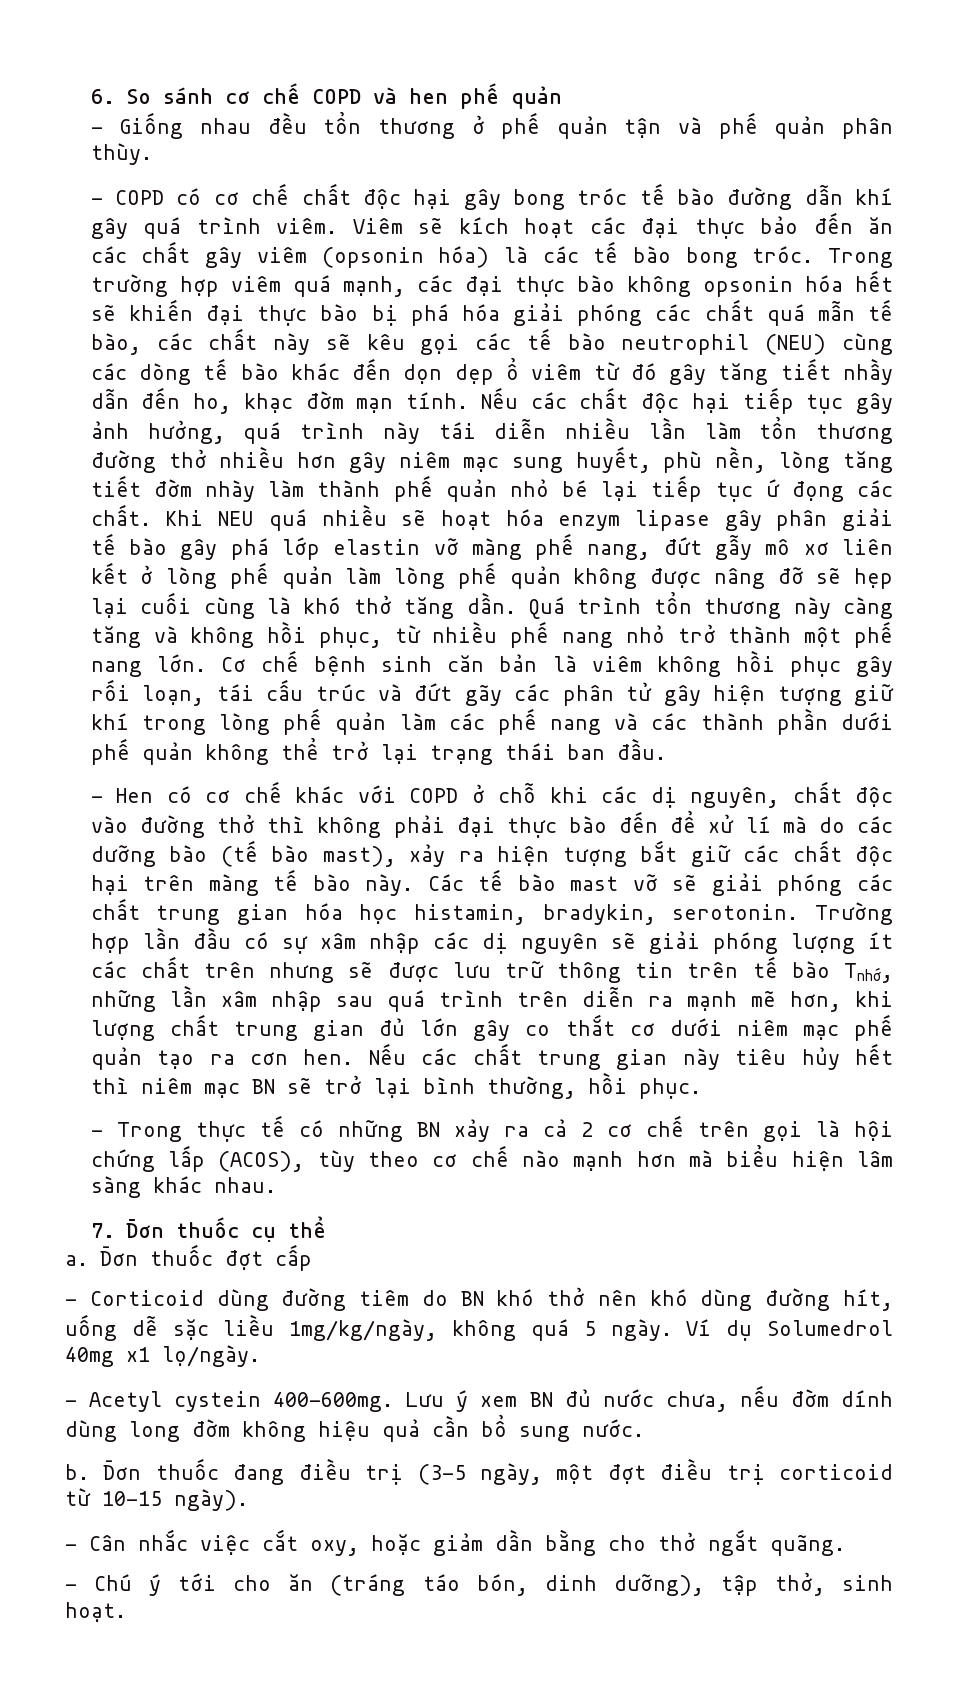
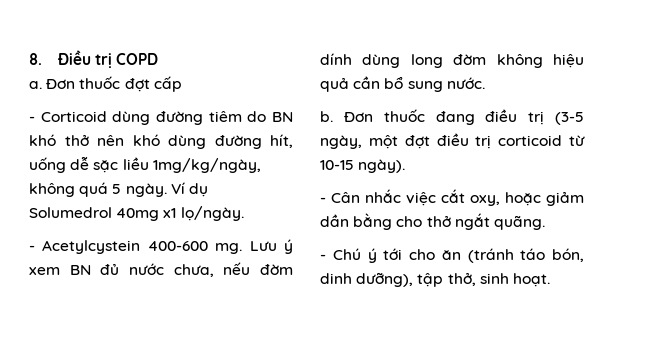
- 6. So sánh cơ chế COPD và hen phế quản
- - Giống nhau đều tổn thương ở phế quản tận và phế quản phân thùy.
- - COPD có cơ chế chất độc hại gây bong tróc tế bào đường dẫn khí gây quá trình viêm. Viêm sẽ kích hoạt các đại thực bảo đến ăn các chất gây viêm (opsonin hóa) là các tế bào bong tróc. Trong trường hợp viêm quá mạnh, các đại thực bào không opsonin hóa hết sẽ khiến đại thực bào bị phá hóa giải phóng các chất quá mẫn tế bào, các chất này sẽ kêu gọi các tế bào neutrophil (NEU) cùng các dòng tế bào khác đến dọn dẹp ổ viêm từ đó gây tăng tiết nhầy dẫn đến ho, khạc đờm mạn tính. Nếu các chất độc hại tiếp tục gây ảnh hưởng, quá trình này tái diễn nhiều lần làm tổn thương đường thở nhiều hơn gây niêm mạc sung huyết, phù nền, lòng tăng tiết đờm nhày làm thành phế quản nhỏ bé lại tiếp tục ứ đọng các chất. Khi NEU quá nhiều sẽ hoạt hóa enzym lipase gây phân giải tế bào gây phá lớp elastin vỡ màng phế nang, đứt gẫy mô xơ liên kết ở lòng phế quản làm lòng phế quản không được nâng đỡ sẽ hẹp lại cuối cùng là khó thở tăng dần. Quá trình tổn thương này càng tăng và không hồi phục, từ nhiều phế nang nhỏ trở thành một phế nang lớn. Cơ chế bệnh sinh căn bản là viêm không hồi phục gây rối loạn, tái cấu trúc và đứt gãy các phân tử gây hiện tượng giữ khí trong lòng phế quản làm các phế nang và các thành phần dưới phế quản không thể trở lại trạng thái ban đầu.
- - Hen có cơ chế khác với COPD ở chỗ khi các dị nguyên, chất độc vào đường thở thì không phải đại thực bào đến để xử lí mà do các dưỡng bào (tế bào mast), xảy ra hiện tượng bắt giữ các chất độc hại trên màng tế bào này. Các tế bào mast vỡ sẽ giải phóng các chất trung gian hóa học histamin, bradykin, serotonin. Trường hợp lần đầu có sự xâm nhập các dị nguyên sẽ giải phóng lượng ít các chất trên nhưng sẽ được lưu trữ thông tin trên tế bào Tnhớ, những lần xâm nhập sau quá trình trên diễn ra mạnh mẽ hơn, khi lượng chất trung gian đủ lớn gây co thắt cơ dưới niêm mạc phế quản tạo ra cơn hen. Nếu các chất trung gian này tiêu hủy hết thì niêm mạc BN sẽ trở lại bình thường, hồi phục.
- - Trong thực tế có những BN xảy ra cả 2 cơ chế trên gọi là hội chứng lấp (ACOS), tùy theo cơ chế nào mạnh hơn mà biểu hiện lâm sàng khác nhau.
- 7. Đơn thuốc cụ thể
+ 8. Điều trị COPD
- - Acetyl cystein 400-600mg.
+ - Acetylcystein 400-600 mg.
- - Chú ý tới cho ăn (tráng táo bón, dinh dưỡng), tập thở, sinh hoạt.
+ - Chú ý tới cho ăn (tránh táo bón, dinh dưỡng), tập thở, sinh hoạt.

